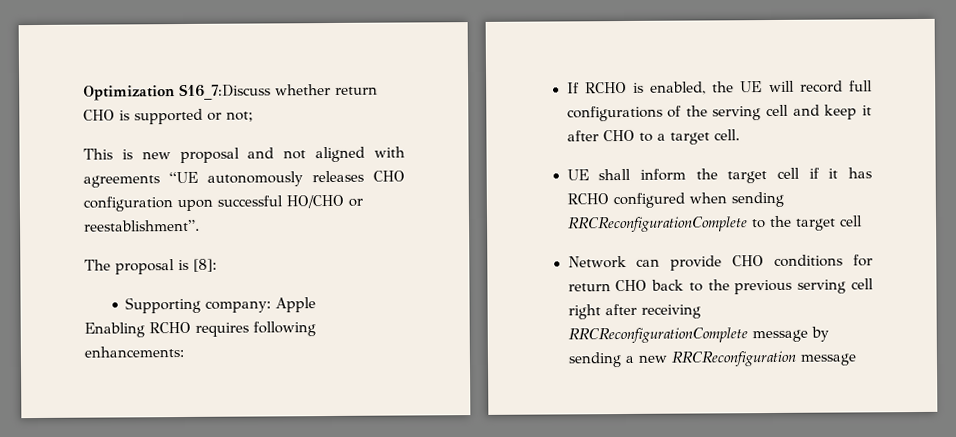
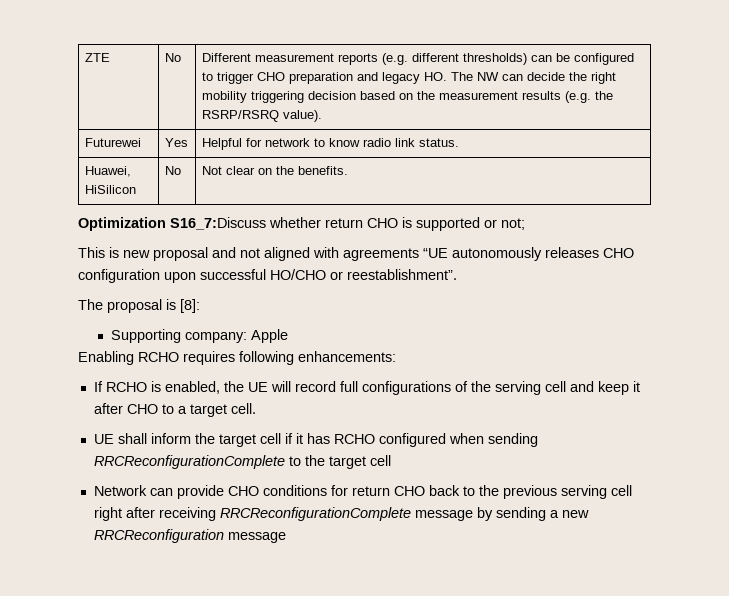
+ ZTE | No | Different measurement reports (e.g. different thresholds) can be configured to trigger CHO preparation and legacy HO. The NW can decide the right mobility triggering decision based on the measurement results (e.g. the RSRP/RSRQ value).
+ Futurewei | Yes | Helpful for network to know radio link status.
+ Huawei, HiSilicon | No | Not clear on the benefits.

